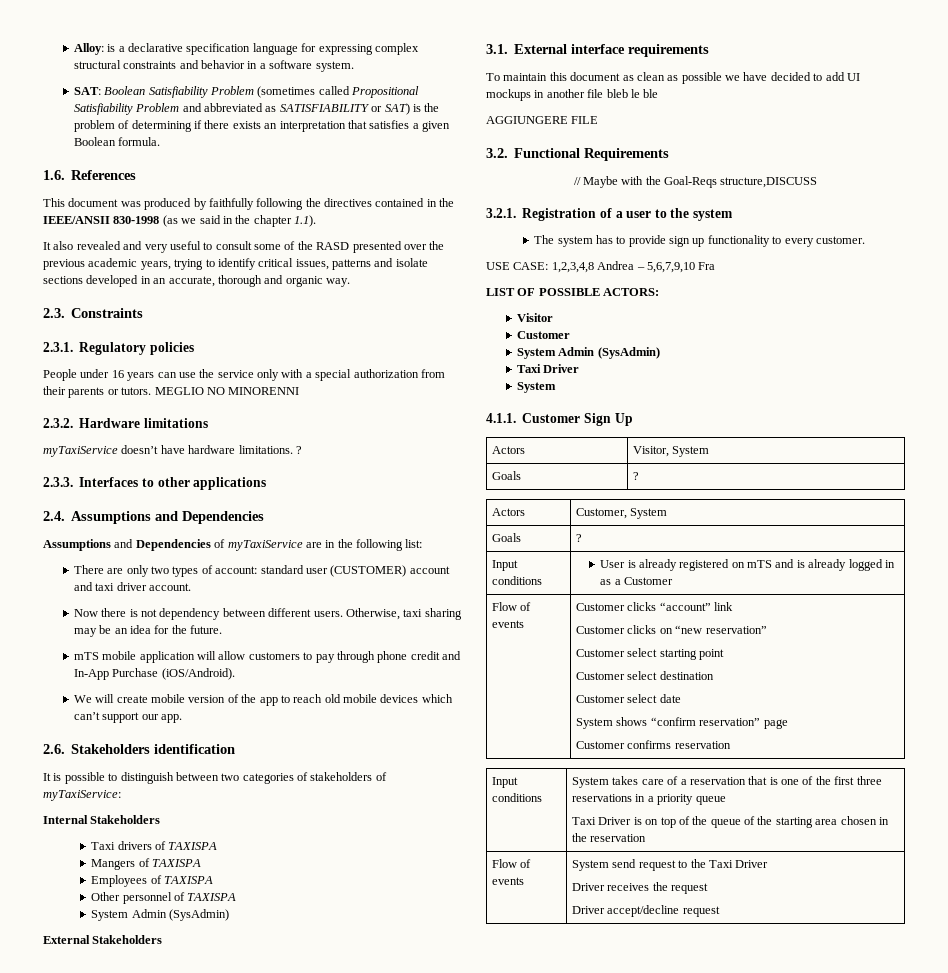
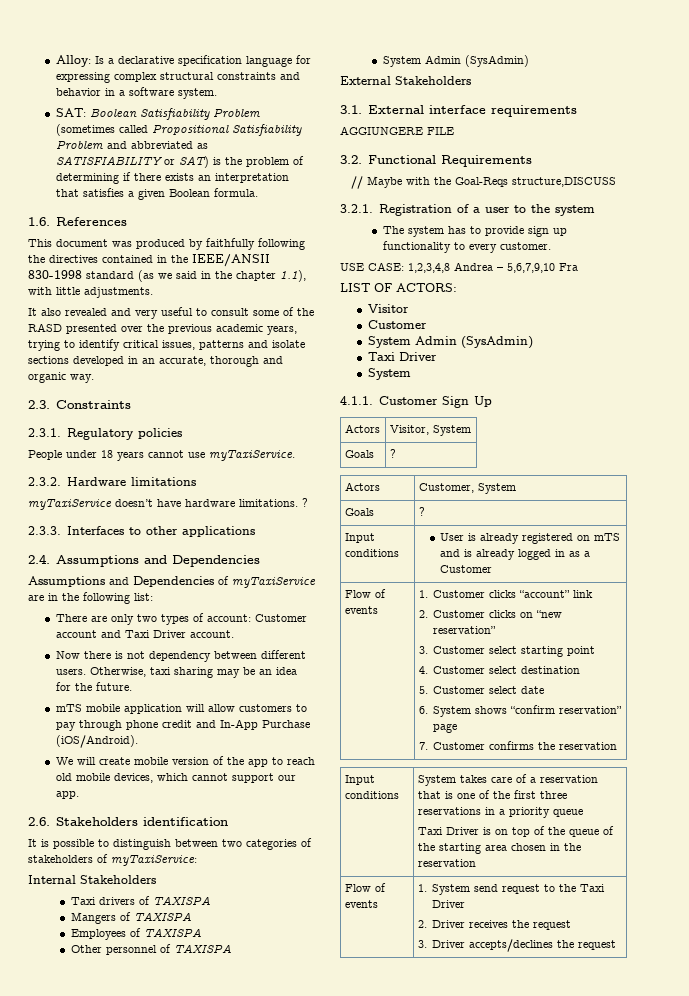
- Alloy: is a declarative specification language for expressing complex structural constraints and behavior in a software system.
+ Alloy: Is a declarative specification language for expressing complex structural constraints and behavior in a software system.
- This document was produced by faithfully following the directives contained in the IEEE/ANSII 830-1998 (as we said in the chapter 1.1).
+ This document was produced by faithfully following the directives contained in the IEEE/ANSII 830-1998 standard (as we said in the chapter 1.1), with little adjustments.
- People under 16 years can use the service only with a special authorization from their parents or tutors. MEGLIO NO MINORENNI
+ People under 18 years cannot use myTaxiService.
- There are only two types of account: standard user (CUSTOMER) account and taxi driver account.
+ There are only two types of account: Customer account and Taxi Driver account.
- We will create mobile version of the app to reach old mobile devices which can’t support our app.
+ We will create mobile version of the app to reach old mobile devices, which cannot support our app.
- To maintain this document as clean as possible we have decided to add UI mockups in another file bleb le ble
- LIST OF POSSIBLE ACTORS:
+ LIST OF ACTORS:
- Flow of events | Customer clicks “account” link
- Customer clicks on “new reservation”
- Customer select starting point
- Customer select destination
- Customer select date
- System shows “confirm reservation” page
- Customer confirms reservation
+ Flow of events | 1. Customer clicks “account” link
+ 2. Customer clicks on “new reservation”
+ 3. Customer select starting point
+ 4. Customer select destination
+ 5. Customer select date
+ 6. System shows “confirm reservation” page
+ 7. Customer confirms the reservation
- Flow of events | System send request to the Taxi Driver
- Driver receives the request
- Driver accept/decline request
+ Flow of events | 1. System send request to the Taxi Driver
+ 2. Driver receives the request
+ 3. Driver accepts/declines the request

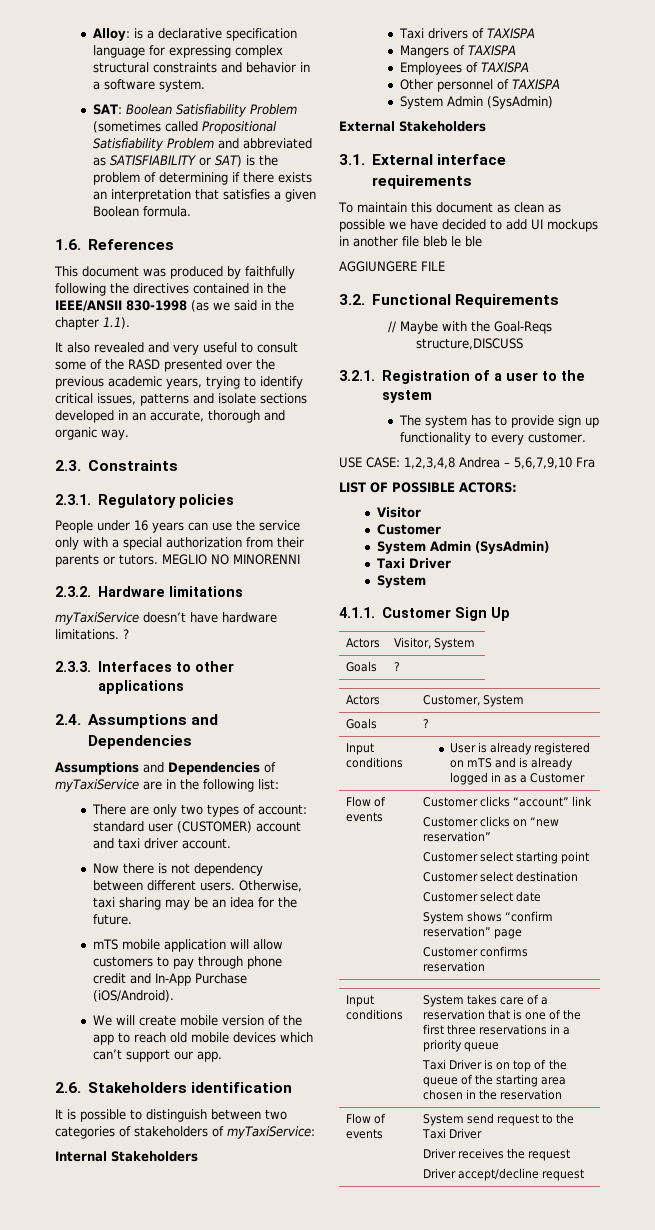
- Alloy: Is a declarative specification language for expressing complex structural constraints and behavior in a software system.
+ Alloy: is a declarative specification language for expressing complex structural constraints and behavior in a software system.
- This document was produced by faithfully following the directives contained in the IEEE/ANSII 830-1998 standard (as we said in the chapter 1.1), with little adjustments.
+ This document was produced by faithfully following the directives contained in the IEEE/ANSII 830-1998 (as we said in the chapter 1.1).
- People under 18 years cannot use myTaxiService.
+ People under 16 years can use the service only with a special authorization from their parents or tutors. MEGLIO NO MINORENNI
- There are only two types of account: Customer account and Taxi Driver account.
+ There are only two types of account: standard user (CUSTOMER) account and taxi driver account.
- We will create mobile version of the app to reach old mobile devices, which cannot support our app.
+ We will create mobile version of the app to reach old mobile devices which can’t support our app.
+ To maintain this document as clean as possible we have decided to add UI mockups in another file bleb le ble
- LIST OF ACTORS:
+ LIST OF POSSIBLE ACTORS:
- Flow of events | 1. Customer clicks “account” link
- 2. Customer clicks on “new reservation”
- 3. Customer select starting point
- 4. Customer select destination
- 5. Customer select date
- 6. System shows “confirm reservation” page
- 7. Customer confirms the reservation
+ Flow of events | Customer clicks “account” link
+ Customer clicks on “new reservation”
+ Customer select starting point
+ Customer select destination
+ Customer select date
+ System shows “confirm reservation” page
+ Customer confirms reservation
- Flow of events | 1. System send request to the Taxi Driver
- 2. Driver receives the request
- 3. Driver accepts/declines the request
+ Flow of events | System send request to the Taxi Driver
+ Driver receives the request
+ Driver accept/decline request

